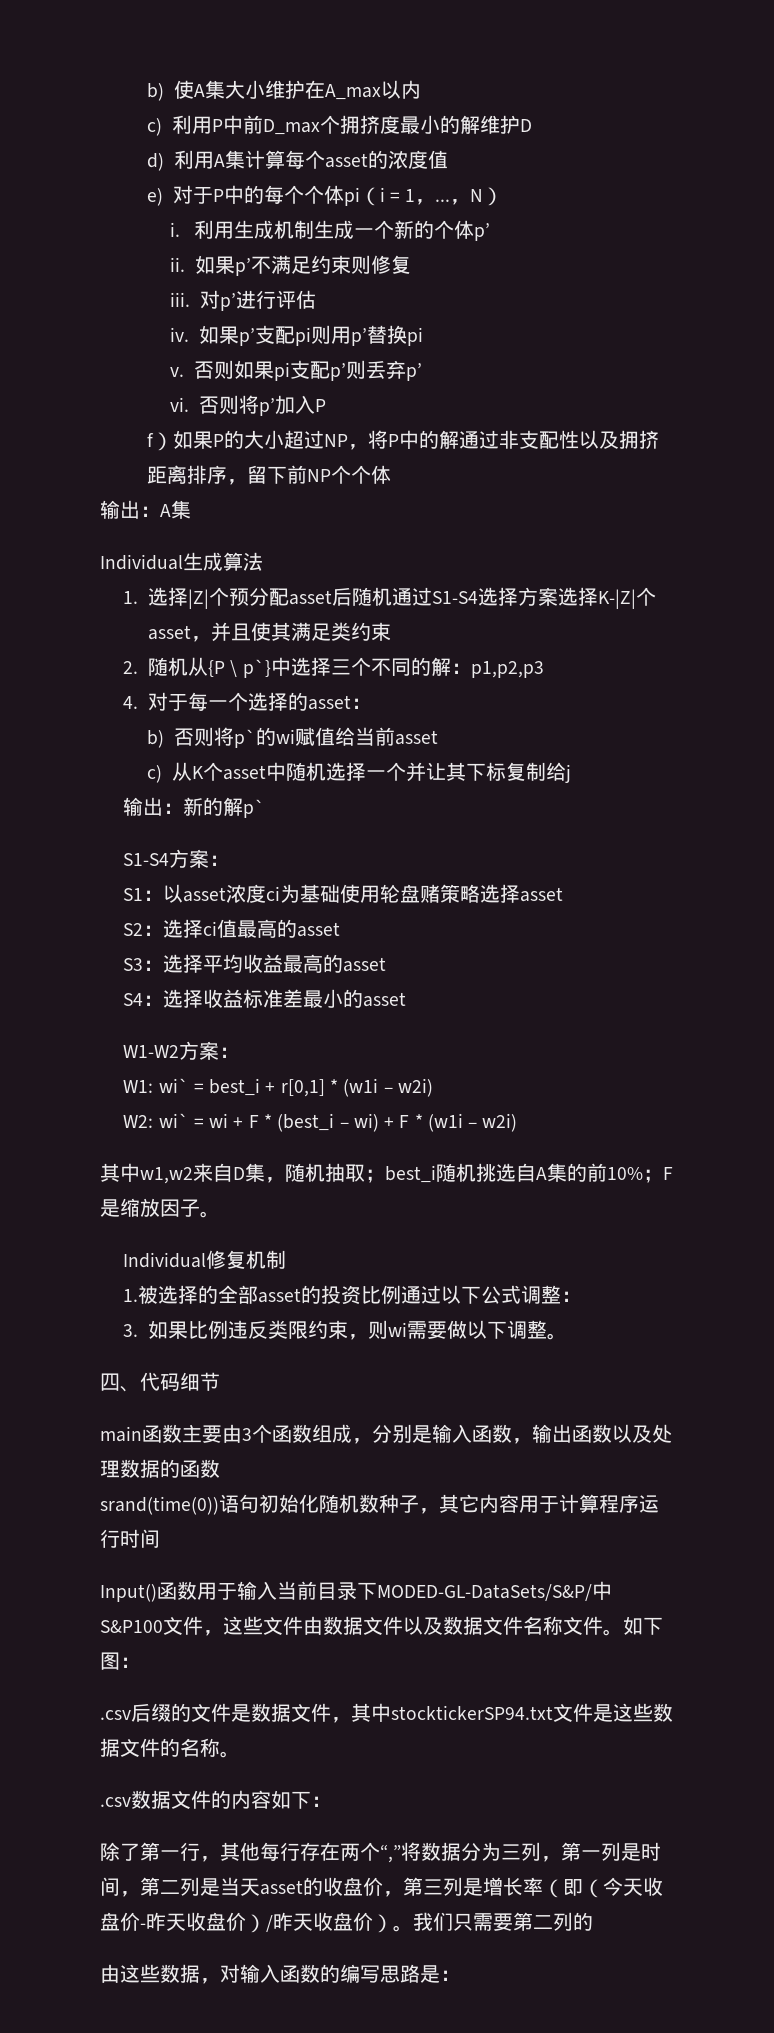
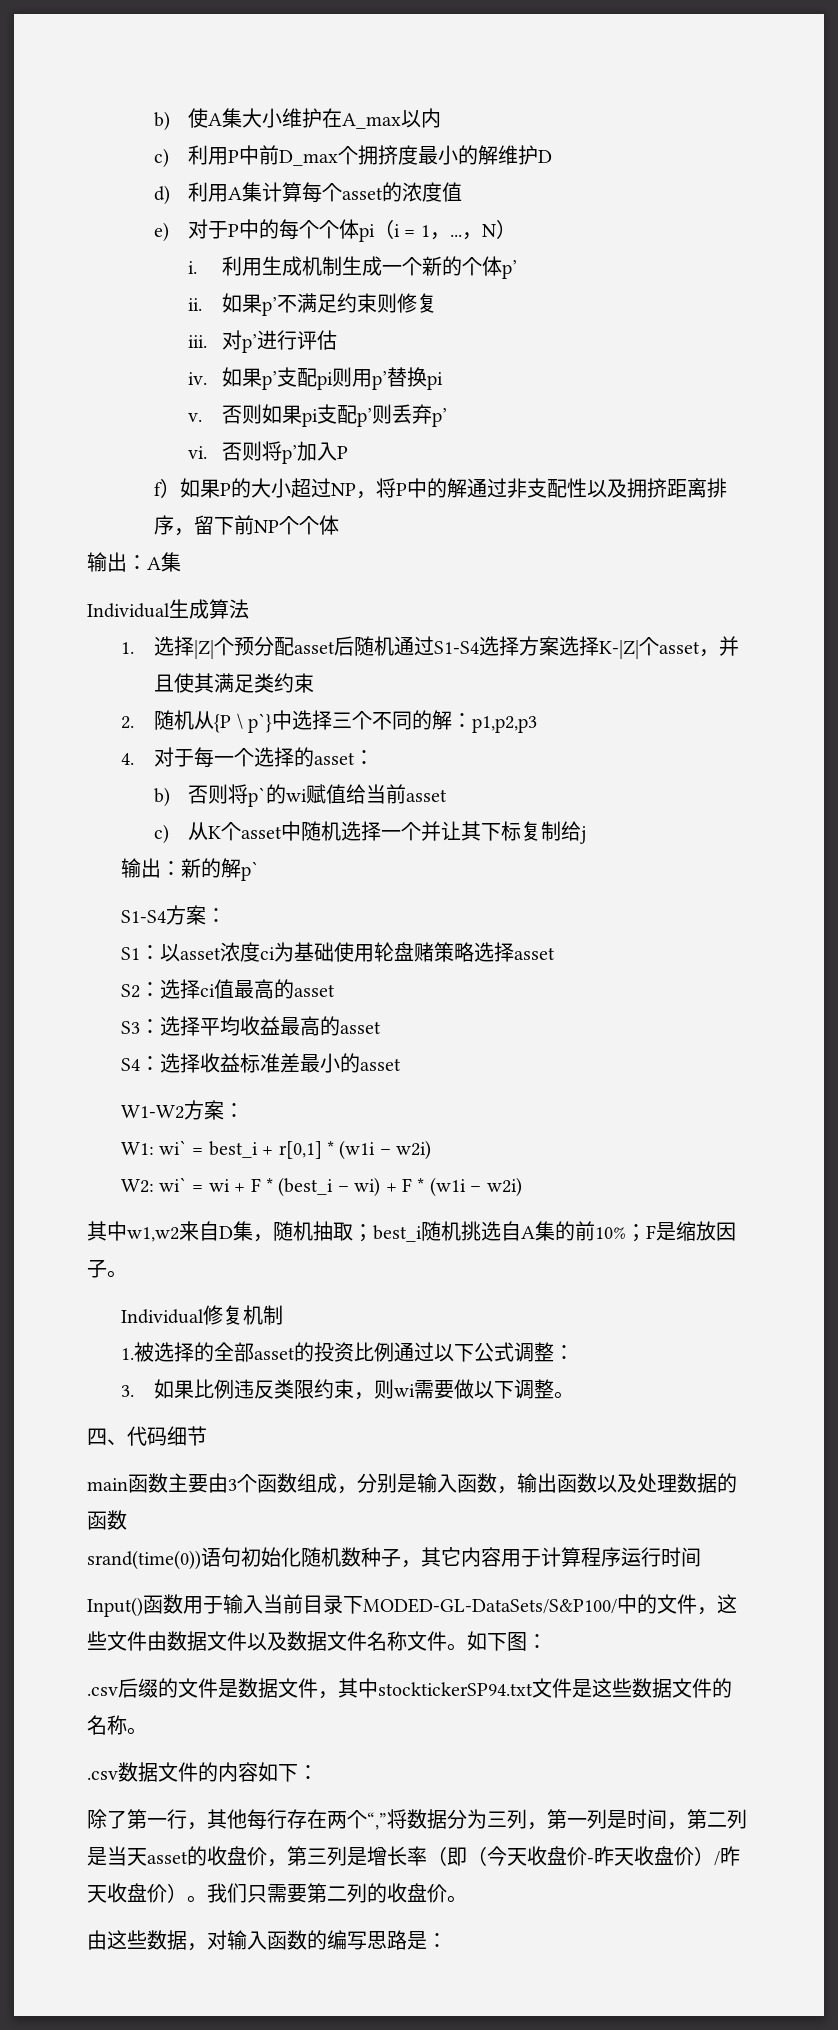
- Input()函数用于输入当前目录下MODED-GL-DataSets/S&P/中S&P100文件，这些文件由数据文件以及数据文件名称文件。
+ Input()函数用于输入当前目录下MODED-GL-DataSets/S&P100/中的文件，这些文件由数据文件以及数据文件名称文件。
- 我们只需要第二列的
+ 我们只需要第二列的收盘价。

